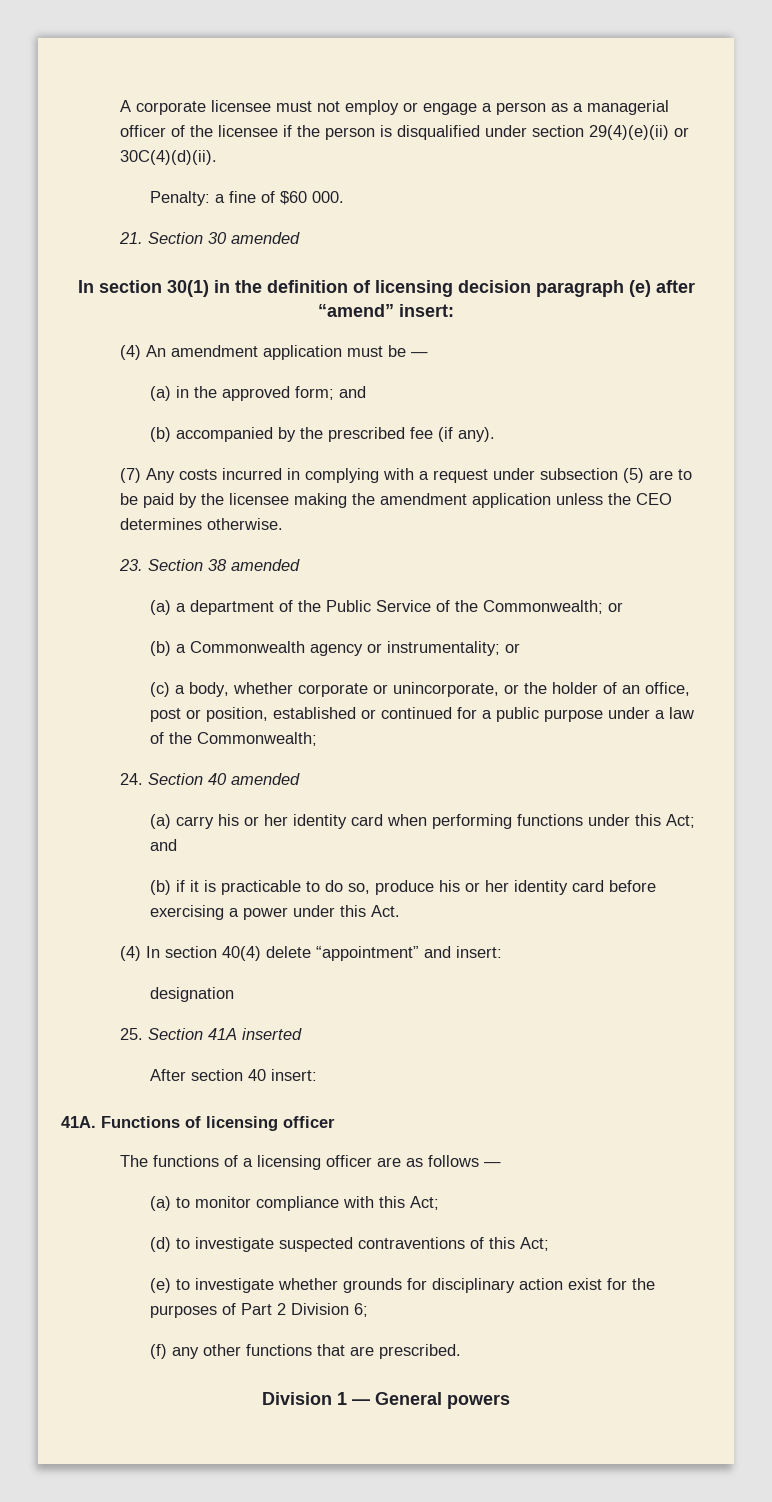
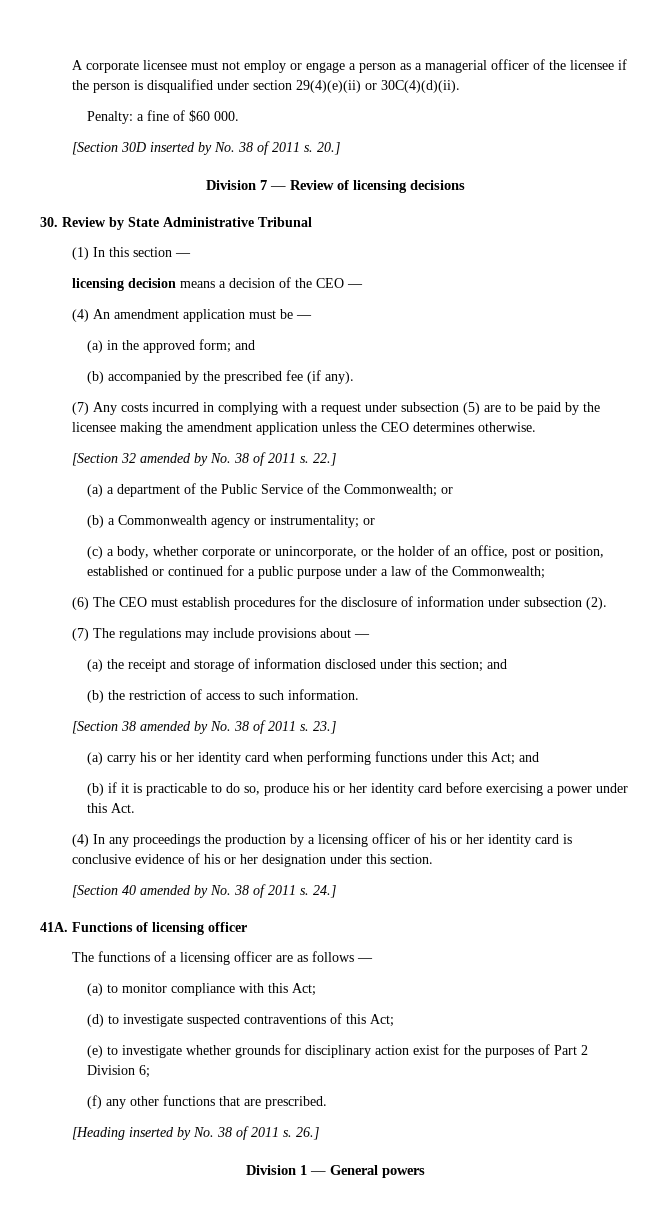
- 21. Section 30 amended
- In section 30(1) in the definition of licensing decision paragraph (e) after “amend” insert:
+ [Section 30D inserted by No. 38 of 2011 s. 20.]
+ Division 7 — Review of licensing decisions
+ 30. Review by State Administrative Tribunal
+ (1) In this section —
+ licensing decision means a decision of the CEO —
- 23. Section 38 amended
+ [Section 32 amended by No. 38 of 2011 s. 22.]
- 24. Section 40 amended
+ (6) The CEO must establish procedures for the disclosure of information under subsection (2).
+ (7) The regulations may include provisions about —
+ (a) the receipt and storage of information disclosed under this section; and
+ (b) the restriction of access to such information.
+ [Section 38 amended by No. 38 of 2011 s. 23.]
- (4) In section 40(4) delete “appointment” and insert:
- designation
- 25. Section 41A inserted
- After section 40 insert:
+ (4) In any proceedings the production by a licensing officer of his or her identity card is conclusive evidence of his or her designation under this section.
+ [Section 40 amended by No. 38 of 2011 s. 24.]
+ [Heading inserted by No. 38 of 2011 s. 26.]

